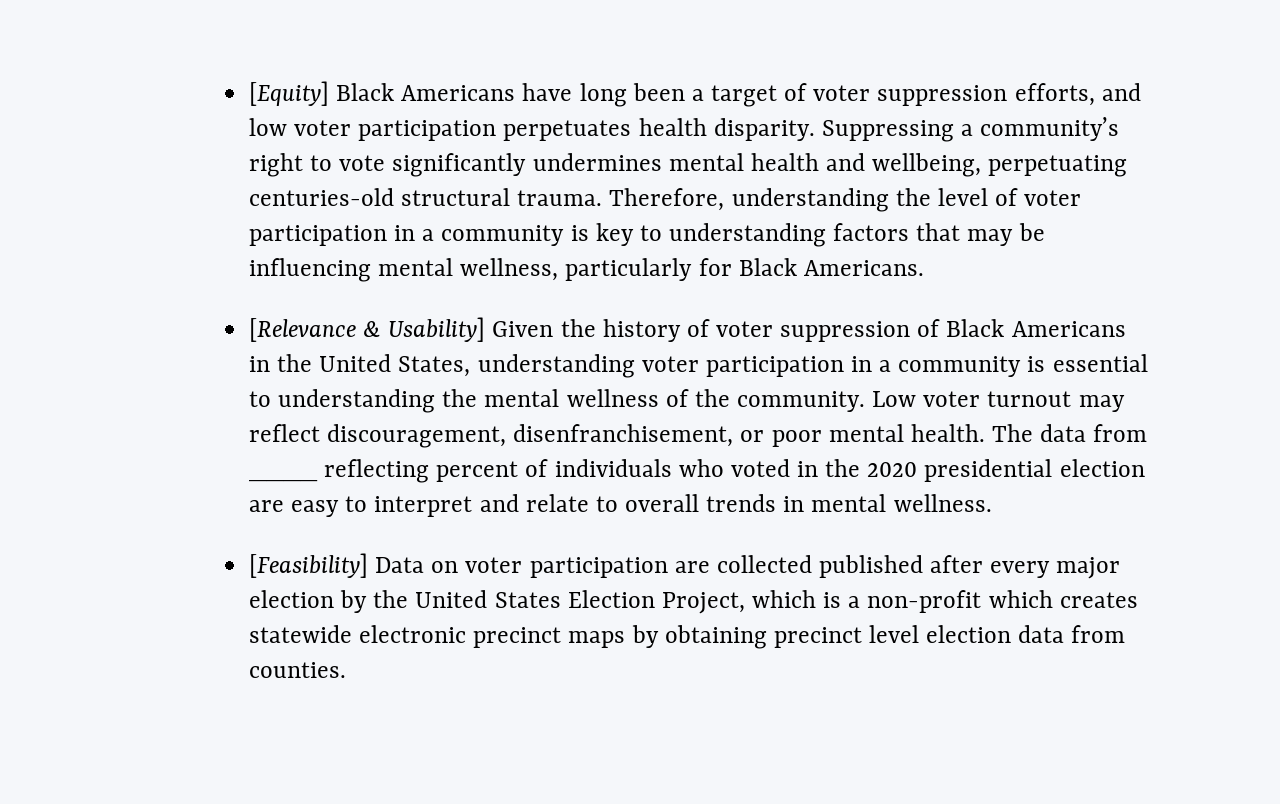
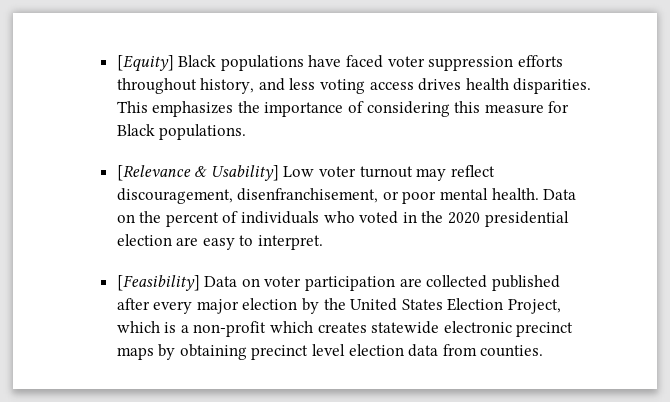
- [Equity] Black Americans have long been a target of voter suppression efforts, and low voter participation perpetuates health disparity. Suppressing a community’s right to vote significantly undermines mental health and wellbeing, perpetuating centuries-old structural trauma. Therefore, understanding the level of voter participation in a community is key to understanding factors that may be influencing mental wellness, particularly for Black Americans.
+ [Equity] Black populations have faced voter suppression efforts throughout history, and less voting access drives health disparities. This emphasizes the importance of considering this measure for Black populations.
- [Relevance & Usability] Given the history of voter suppression of Black Americans in the United States, understanding voter participation in a community is essential to understanding the mental wellness of the community. Low voter turnout may reflect discouragement, disenfranchisement, or poor mental health.
+ [Relevance & Usability] Low voter turnout may reflect discouragement, disenfranchisement, or poor mental health.
- The data from ____ reflecting percent of individuals who voted in the 2020 presidential election are easy to interpret and relate to overall trends in mental wellness.
+ Data on the percent of individuals who voted in the 2020 presidential election are easy to interpret.

